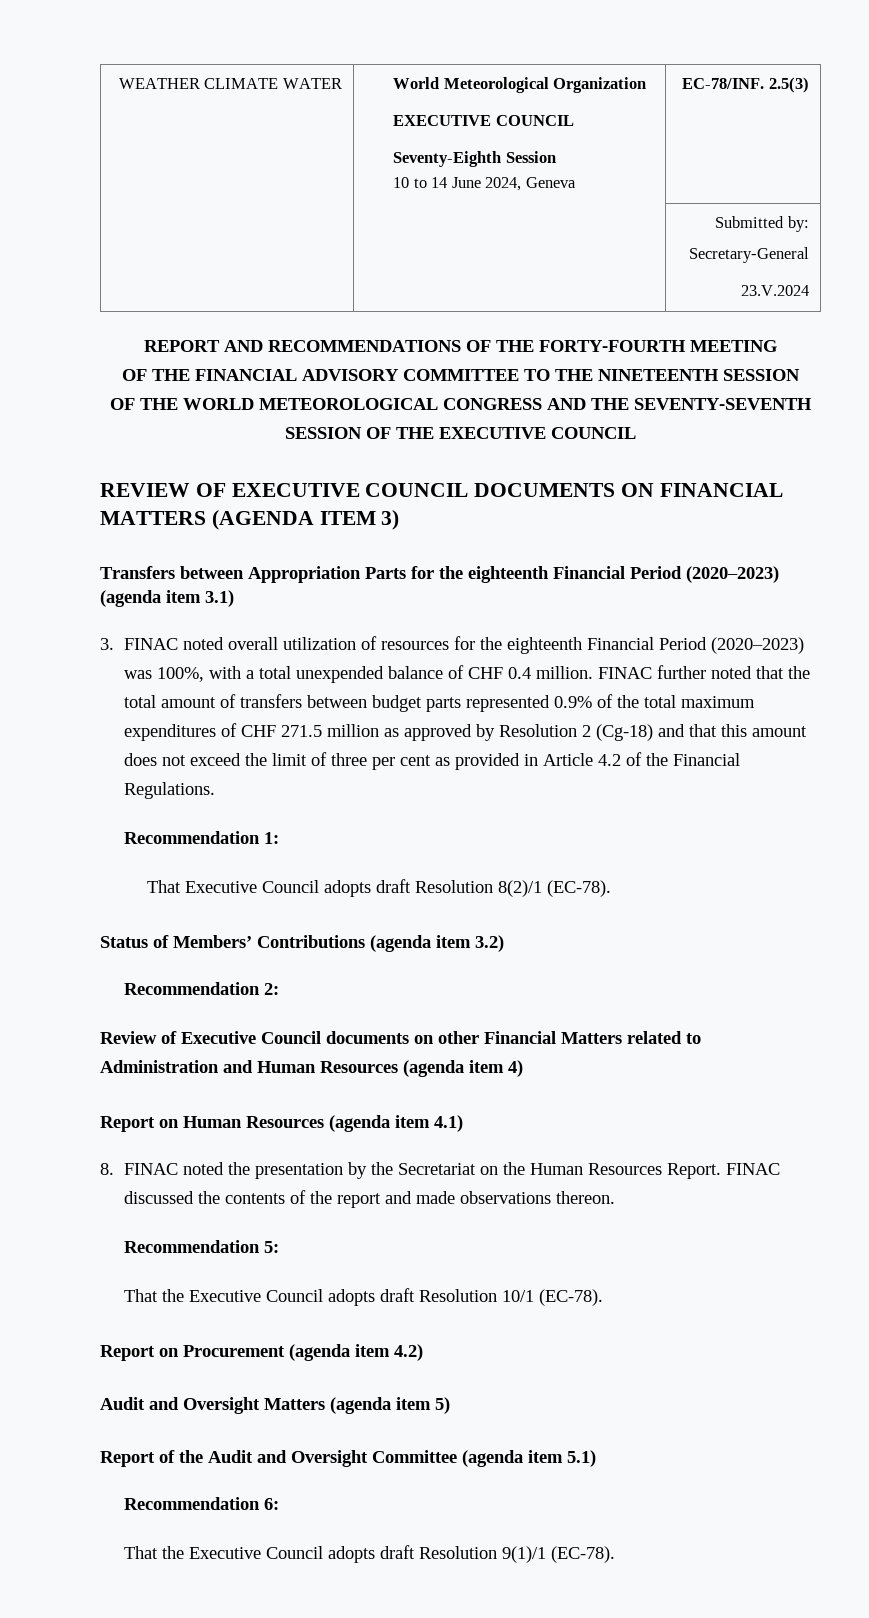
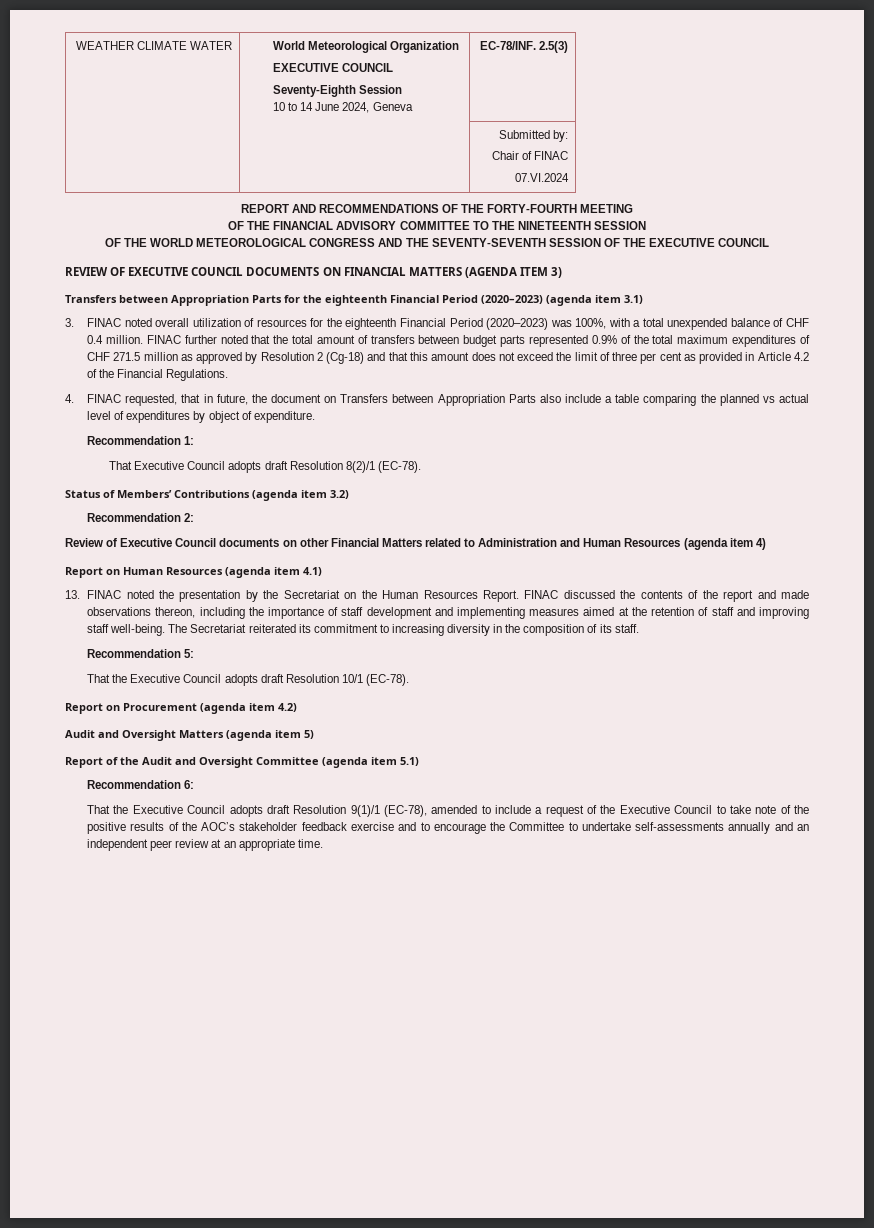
  | | Submitted by:
- Secretary-General
- 23.V.2024
+ Chair of FINAC
+ 07.VI.2024
+ 4. FINAC requested, that in future, the document on Transfers between Appropriation Parts also include a table comparing the planned vs actual level of expenditures by object of expenditure.
- 8. FINAC noted the presentation by the Secretariat on the Human Resources Report.
+ 13. FINAC noted the presentation by the Secretariat on the Human Resources Report.
- FINAC discussed the contents of the report and made observations thereon.
+ FINAC discussed the contents of the report and made observations thereon, including the importance of staff development and implementing measures aimed at the retention of staff and improving staff well-being. The Secretariat reiterated its commitment to increasing diversity in the composition of its staff.
- That the Executive Council adopts draft Resolution 9(1)/1 (EC-78).
+ That the Executive Council adopts draft Resolution 9(1)/1 (EC-78), amended to include a request of the Executive Council to take note of the positive results of the AOC’s stakeholder feedback exercise and to encourage the Committee to undertake self-assessments annually and an independent peer review at an appropriate time.

